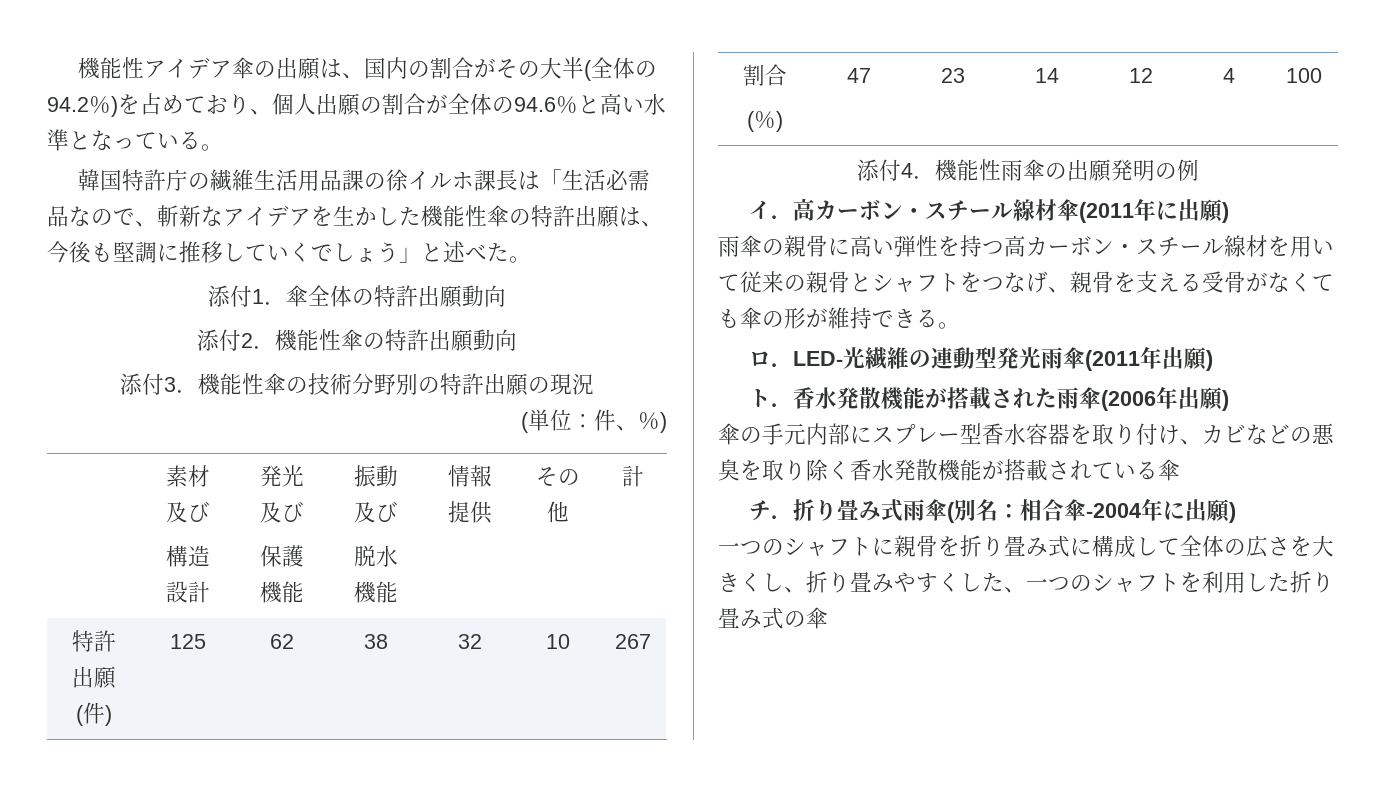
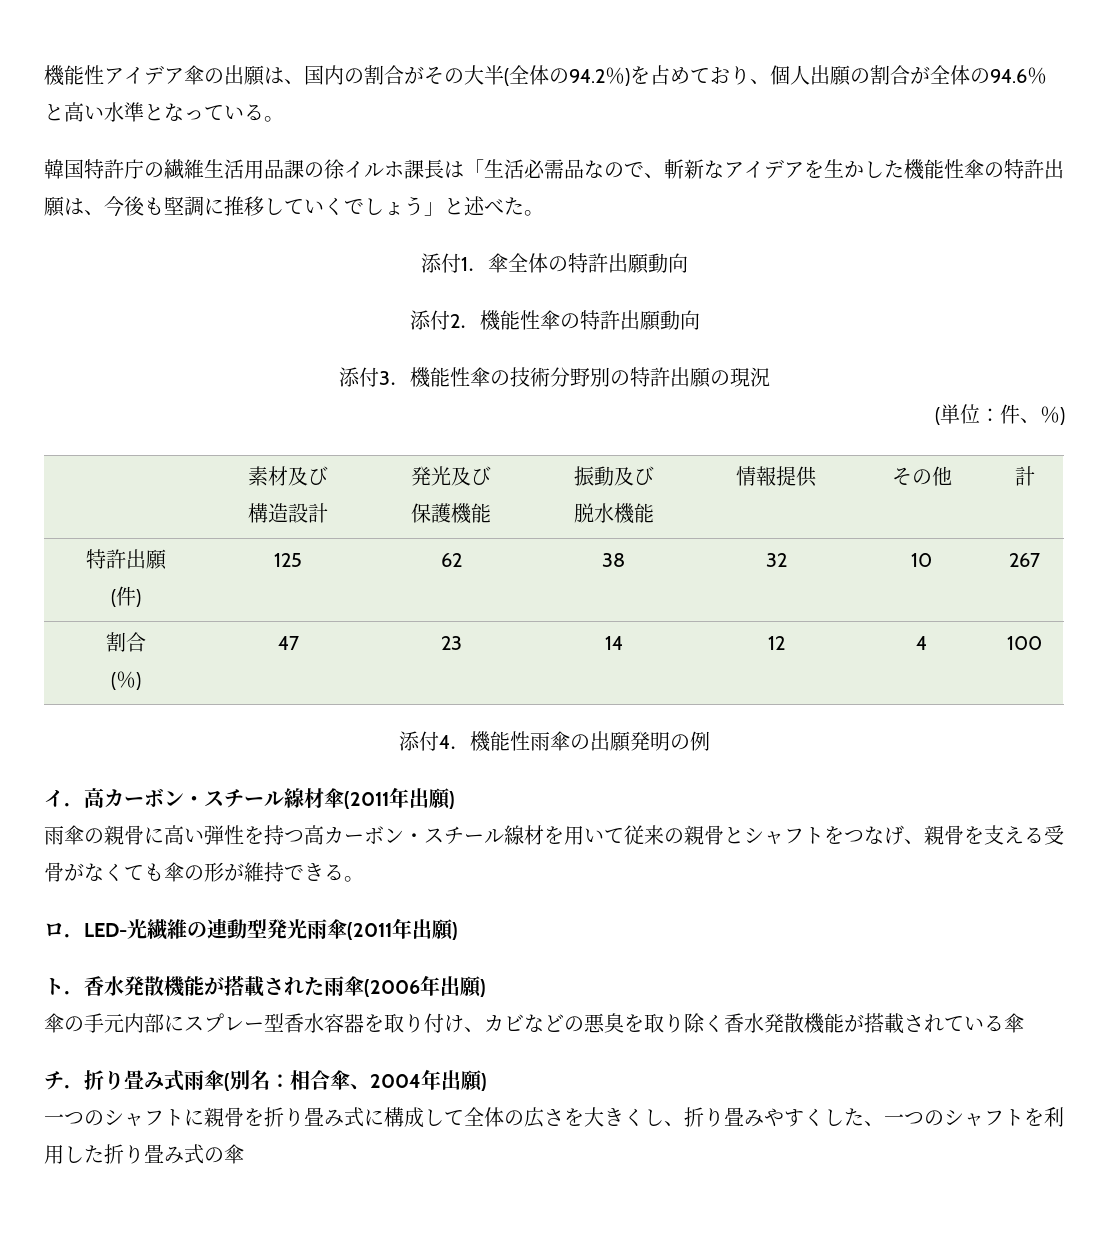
- イ．高カーボン・スチール線材傘(2011年に出願)
+ イ．高カーボン・スチール線材傘(2011年出願)
- チ．折り畳み式雨傘(別名：相合傘-2004年に出願)
+ チ．折り畳み式雨傘(別名：相合傘、2004年出願)

